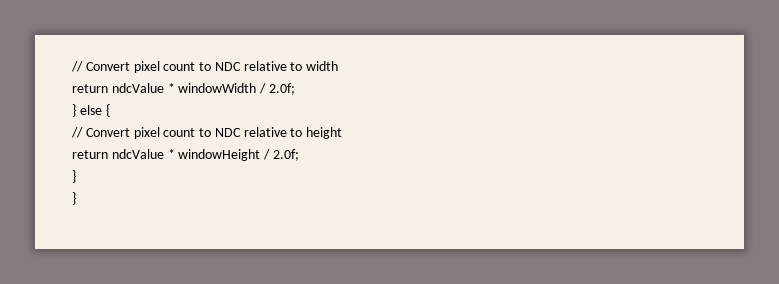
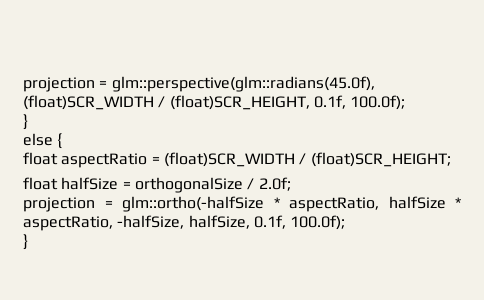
- // Convert pixel count to NDC relative to width
- return ndcValue * windowWidth / 2.0f;
- } else {
- // Convert pixel count to NDC relative to height
- return ndcValue * windowHeight / 2.0f;
+ projection = glm::perspective(glm::radians(45.0f), (float)SCR_WIDTH / (float)SCR_HEIGHT, 0.1f, 100.0f);
  }
+ else {
+ float aspectRatio = (float)SCR_WIDTH / (float)SCR_HEIGHT;
+ float halfSize = orthogonalSize / 2.0f;
+ projection = glm::ortho(-halfSize * aspectRatio, halfSize * aspectRatio, -halfSize, halfSize, 0.1f, 100.0f);

